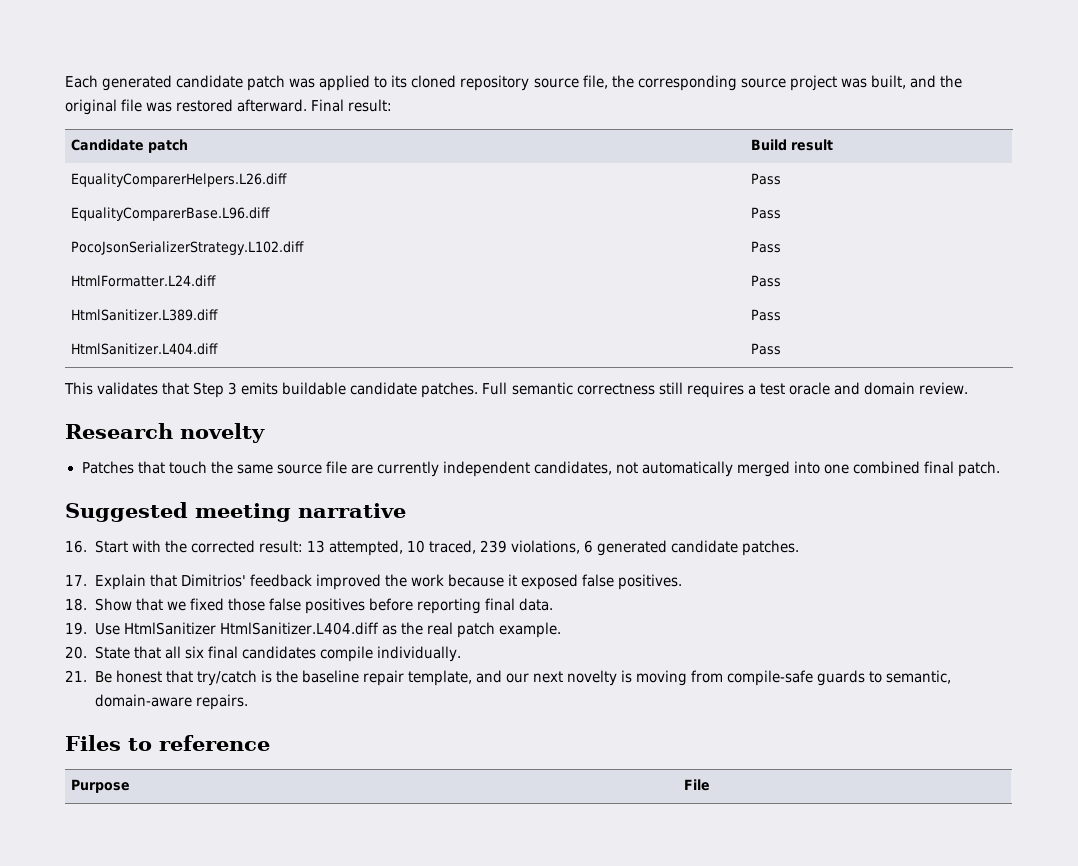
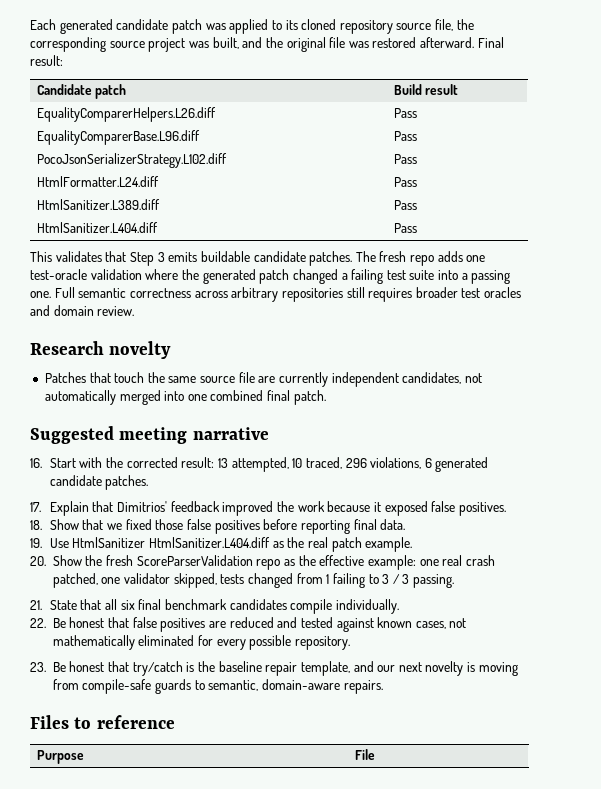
- Full semantic correctness still requires a test oracle and domain review.
+ The fresh repo adds one test-oracle validation where the generated patch changed a failing test suite into a passing one. Full semantic correctness across arbitrary repositories still requires broader test oracles and domain review.
- 16. Start with the corrected result: 13 attempted, 10 traced, 239 violations, 6 generated candidate patches.
+ 16. Start with the corrected result: 13 attempted, 10 traced, 296 violations, 6 generated candidate patches.
- 20. State that all six final candidates compile individually.
+ 20. Show the fresh ScoreParserValidation repo as the effective example: one real crash patched, one validator skipped, tests changed from 1 failing to 3 / 3 passing.
+ 21. State that all six final benchmark candidates compile individually.
- 21. Be honest that try/catch is the baseline repair template, and our next novelty is moving from compile-safe guards to semantic, domain-aware repairs.
+ 22. Be honest that false positives are reduced and tested against known cases, not mathematically eliminated for every possible repository.
+ 23. Be honest that try/catch is the baseline repair template, and our next novelty is moving from compile-safe guards to semantic, domain-aware repairs.

